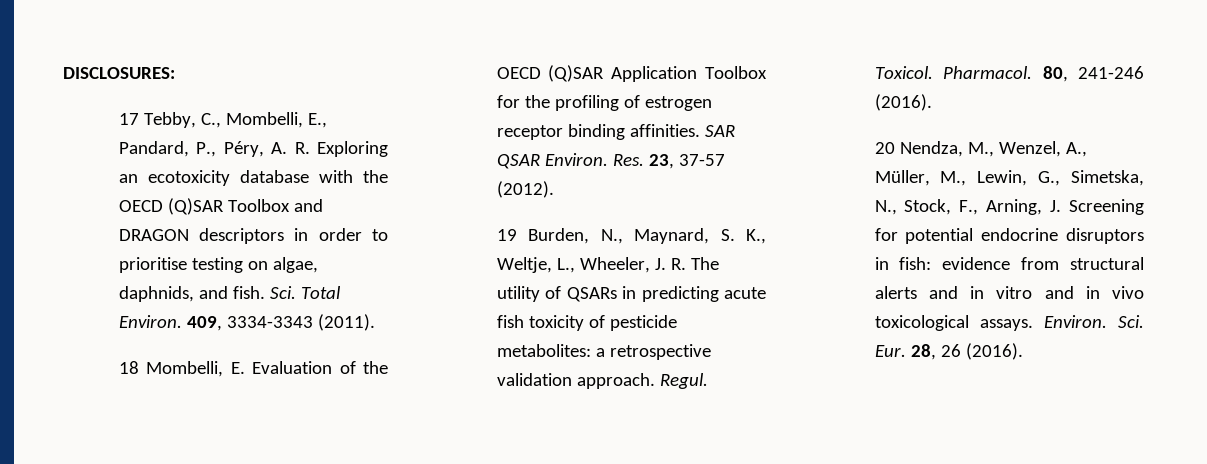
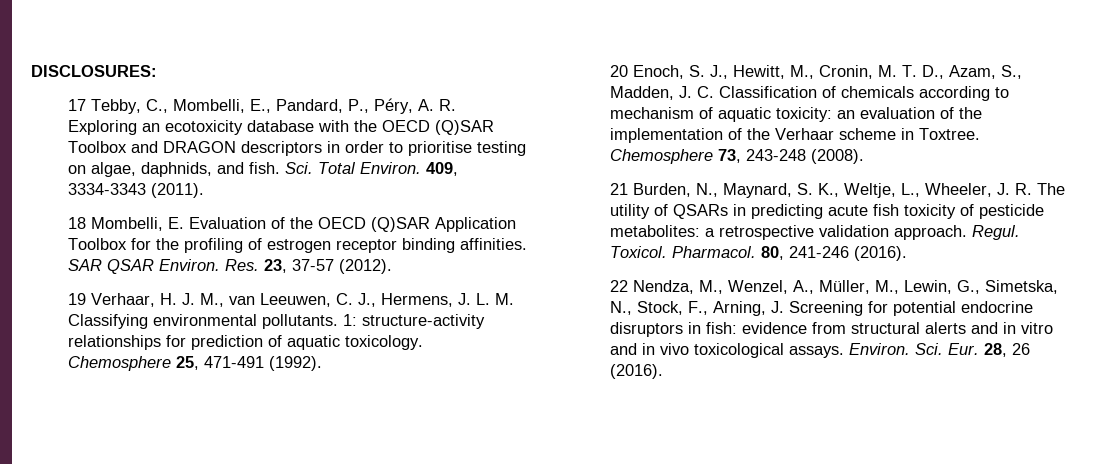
- 19 Burden, N., Maynard, S. K., Weltje, L., Wheeler, J. R. The utility of QSARs in predicting acute fish toxicity of pesticide metabolites: a retrospective validation approach.
+ 19 Verhaar, H. J. M., van Leeuwen, C. J., Hermens, J. L. M. Classifying environmental pollutants. 1: structure-activity relationships for prediction of aquatic toxicology. Chemosphere 25, 471-491 (1992).
+ 20 Enoch, S. J., Hewitt, M., Cronin, M. T. D., Azam, S., Madden, J. C. Classification of chemicals according to mechanism of aquatic toxicity: an evaluation of the implementation of the Verhaar scheme in Toxtree. Chemosphere 73, 243-248 (2008).
+ 21 Burden, N., Maynard, S. K., Weltje, L., Wheeler, J. R. The utility of QSARs in predicting acute fish toxicity of pesticide metabolites: a retrospective validation approach.
- 20 Nendza, M., Wenzel, A., Müller, M., Lewin, G., Simetska, N., Stock, F., Arning, J. Screening for potential endocrine disruptors in fish: evidence from structural alerts and in vitro and in vivo toxicological assays.
+ 22 Nendza, M., Wenzel, A., Müller, M., Lewin, G., Simetska, N., Stock, F., Arning, J. Screening for potential endocrine disruptors in fish: evidence from structural alerts and in vitro and in vivo toxicological assays.

